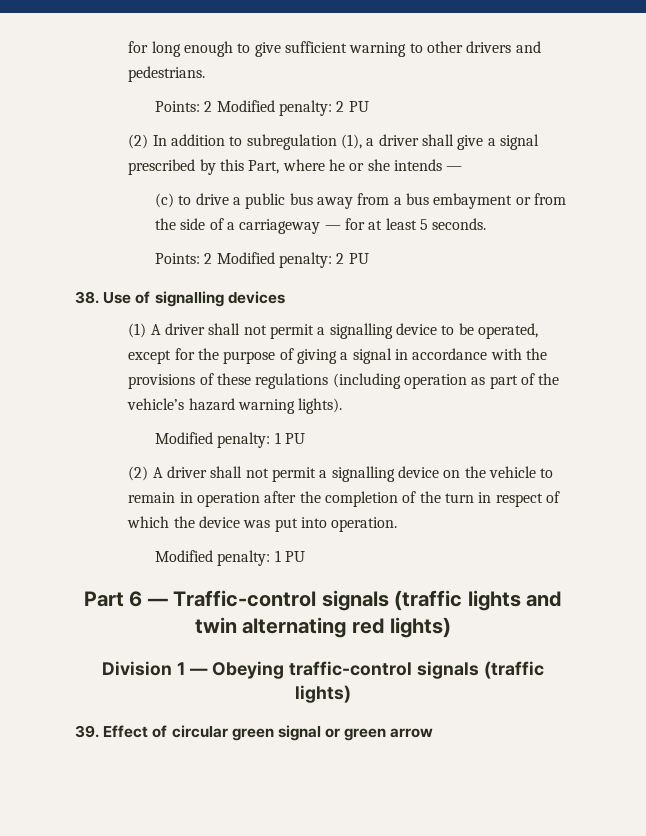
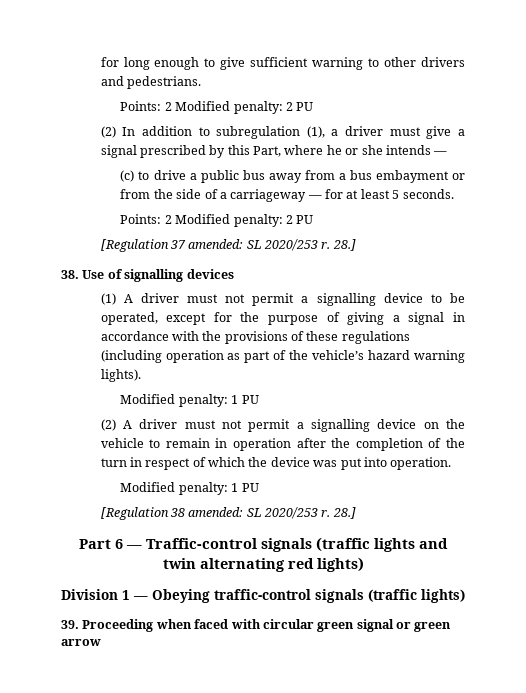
- (2) In addition to subregulation (1), a driver shall give a signal prescribed by this Part, where he or she intends —
+ (2) In addition to subregulation (1), a driver must give a signal prescribed by this Part, where he or she intends —
+ [Regulation 37 amended: SL 2020/253 r. 28.]
- (1) A driver shall not permit a signalling device to be operated, except for the purpose of giving a signal in accordance with the provisions of these regulations (including operation as part of the vehicle’s hazard warning lights).
+ (1) A driver must not permit a signalling device to be operated, except for the purpose of giving a signal in accordance with the provisions of these regulations (including operation as part of the vehicle’s hazard warning lights).
- (2) A driver shall not permit a signalling device on the vehicle to remain in operation after the completion of the turn in respect of which the device was put into operation.
+ (2) A driver must not permit a signalling device on the vehicle to remain in operation after the completion of the turn in respect of which the device was put into operation.
+ [Regulation 38 amended: SL 2020/253 r. 28.]
- 39. Effect of circular green signal or green arrow
+ 39. Proceeding when faced with circular green signal or green arrow

